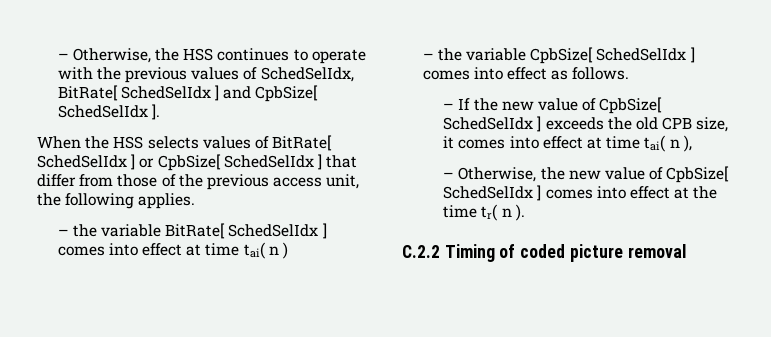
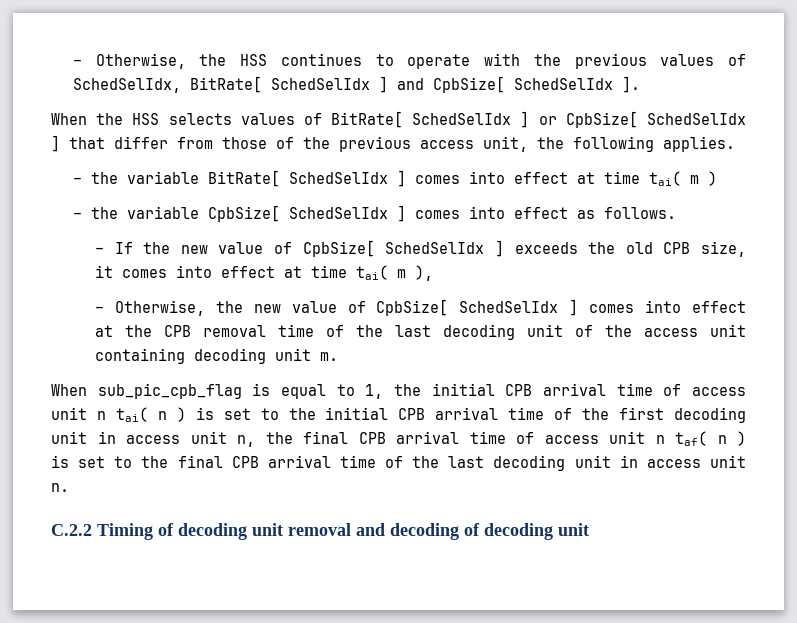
- – the variable BitRate[ SchedSelIdx ] comes into effect at time tai( n )
+ – the variable BitRate[ SchedSelIdx ] comes into effect at time tai( m )
- – If the new value of CpbSize[ SchedSelIdx ] exceeds the old CPB size, it comes into effect at time tai( n ),
+ – If the new value of CpbSize[ SchedSelIdx ] exceeds the old CPB size, it comes into effect at time tai( m ),
- – Otherwise, the new value of CpbSize[ SchedSelIdx ] comes into effect at the time tr( n ).
- C.2.2 Timing of coded picture removal
+ – Otherwise, the new value of CpbSize[ SchedSelIdx ] comes into effect at the CPB removal time of the last decoding unit of the access unit containing decoding unit m.
+ When sub_pic_cpb_flag is equal to 1, the initial CPB arrival time of access unit n tai( n ) is set to the initial CPB arrival time of the first decoding unit in access unit n, the final CPB arrival time of access unit n taf( n ) is set to the final CPB arrival time of the last decoding unit in access unit n.
+ C.2.2 Timing of decoding unit removal and decoding of decoding unit

